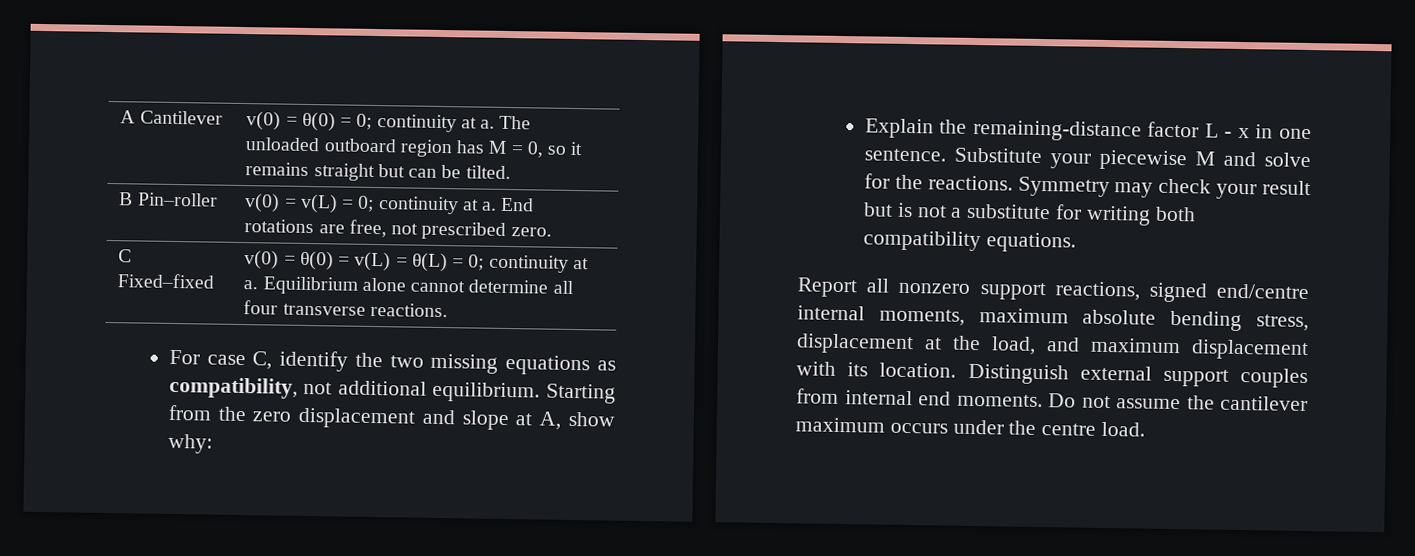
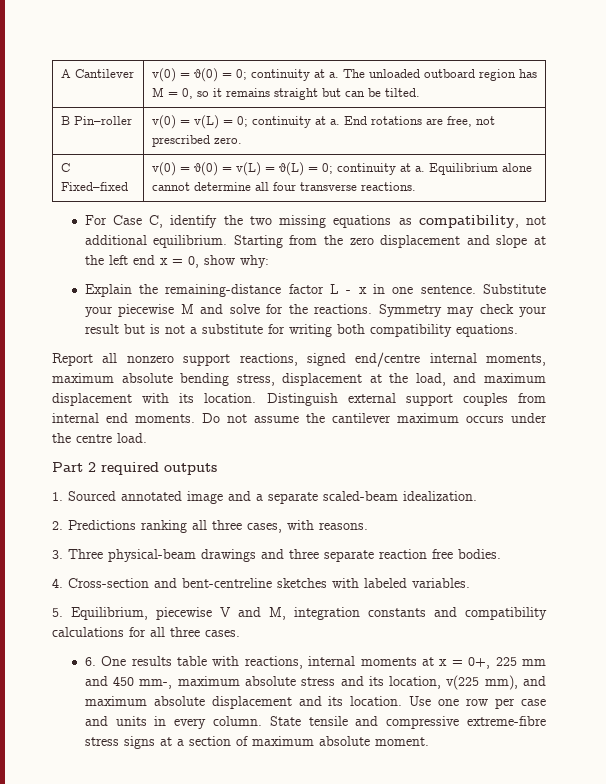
- For case C, identify the two missing equations as compatibility, not additional equilibrium.
+ For Case C, identify the two missing equations as compatibility, not additional equilibrium.
- Starting from the zero displacement and slope at A, show why:
+ Starting from the zero displacement and slope at the left end x = 0, show why:
+ Part 2 required outputs
+ 1. Sourced annotated image and a separate scaled-beam idealization.
+ 2. Predictions ranking all three cases, with reasons.
+ 3. Three physical-beam drawings and three separate reaction free bodies.
+ 4. Cross-section and bent-centreline sketches with labeled variables.
+ 5. Equilibrium, piecewise V and M, integration constants and compatibility calculations for all three cases.
+ 6. One results table with reactions, internal moments at x = 0+, 225 mm and 450 mm-, maximum absolute stress and its location, v(225 mm), and maximum absolute displacement and its location. Use one row per case and units in every column. State tensile and compressive extreme-fibre stress signs at a section of maximum absolute moment.

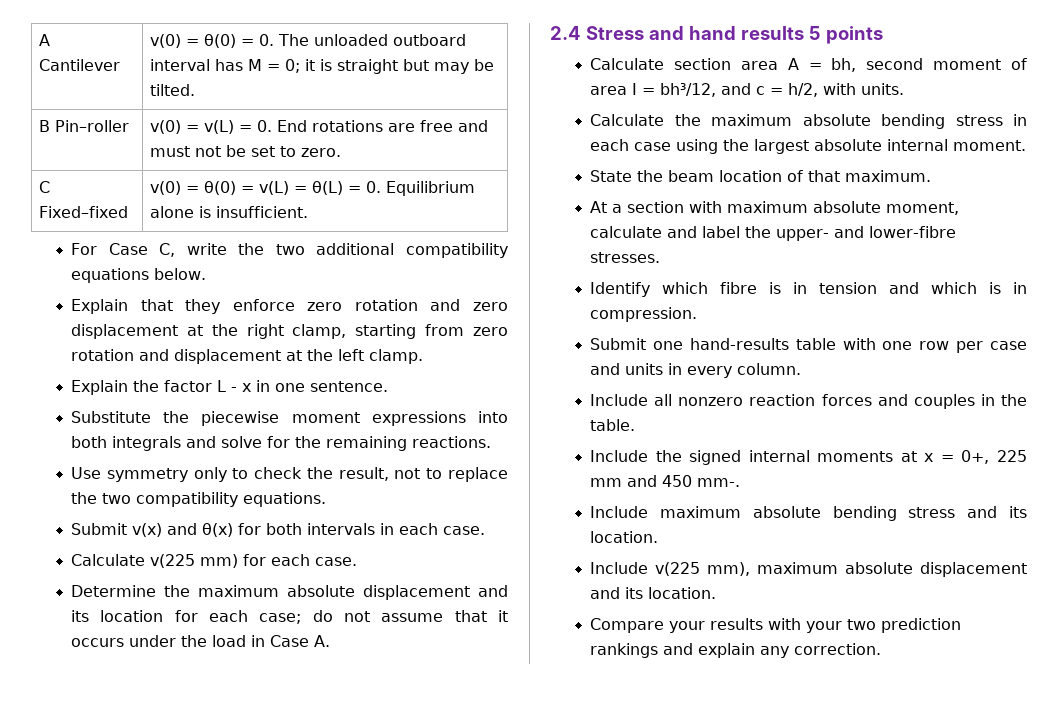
- A Cantilever | v(0) = θ(0) = 0; continuity at a. The unloaded outboard region has M = 0, so it remains straight but can be tilted.
+ A Cantilever | v(0) = θ(0) = 0. The unloaded outboard interval has M = 0; it is straight but may be tilted.
- B Pin–roller | v(0) = v(L) = 0; continuity at a. End rotations are free, not prescribed zero.
+ B Pin–roller | v(0) = v(L) = 0. End rotations are free and must not be set to zero.
- C Fixed–fixed | v(0) = θ(0) = v(L) = θ(L) = 0; continuity at a. Equilibrium alone cannot determine all four transverse reactions.
+ C Fixed–fixed | v(0) = θ(0) = v(L) = θ(L) = 0. Equilibrium alone is insufficient.
- For Case C, identify the two missing equations as compatibility, not additional equilibrium. Starting from the zero displacement and slope at the left end x = 0, show why:
+ For Case C, write the two additional compatibility equations below.
+ Explain that they enforce zero rotation and zero displacement at the right clamp, starting from zero rotation and displacement at the left clamp.
- Explain the remaining-distance factor L - x in one sentence. Substitute your piecewise M and solve for the reactions. Symmetry may check your result but is not a substitute for writing both compatibility equations.
- Report all nonzero support reactions, signed end/centre internal moments, maximum absolute bending stress, displacement at the load, and maximum displacement with its location. Distinguish external support couples from internal end moments. Do not assume the cantilever maximum occurs under the centre load.
- Part 2 required outputs
- 1. Sourced annotated image and a separate scaled-beam idealization.
- 2. Predictions ranking all three cases, with reasons.
- 3. Three physical-beam drawings and three separate reaction free bodies.
- 4. Cross-section and bent-centreline sketches with labeled variables.
- 5. Equilibrium, piecewise V and M, integration constants and compatibility calculations for all three cases.
- 6. One results table with reactions, internal moments at x = 0+, 225 mm and 450 mm-, maximum absolute stress and its location, v(225 mm), and maximum absolute displacement and its location. Use one row per case and units in every column. State tensile and compressive extreme-fibre stress signs at a section of maximum absolute moment.
+ Explain the factor L - x in one sentence.
+ Substitute the piecewise moment expressions into both integrals and solve for the remaining reactions.
+ Use symmetry only to check the result, not to replace the two compatibility equations.
+ Submit v(x) and θ(x) for both intervals in each case.
+ Calculate v(225 mm) for each case.
+ Determine the maximum absolute displacement and its location for each case; do not assume that it occurs under the load in Case A.
+ 2.4 Stress and hand results 5 points
+ Calculate section area A = bh, second moment of area I = bh³/12, and c = h/2, with units.
+ Calculate the maximum absolute bending stress in each case using the largest absolute internal moment.
+ State the beam location of that maximum.
+ At a section with maximum absolute moment, calculate and label the upper- and lower-fibre stresses.
+ Identify which fibre is in tension and which is in compression.
+ Submit one hand-results table with one row per case and units in every column.
+ Include all nonzero reaction forces and couples in the table.
+ Include the signed internal moments at x = 0+, 225 mm and 450 mm-.
+ Include maximum absolute bending stress and its location.
+ Include v(225 mm), maximum absolute displacement and its location.
+ Compare your results with your two prediction rankings and explain any correction.

